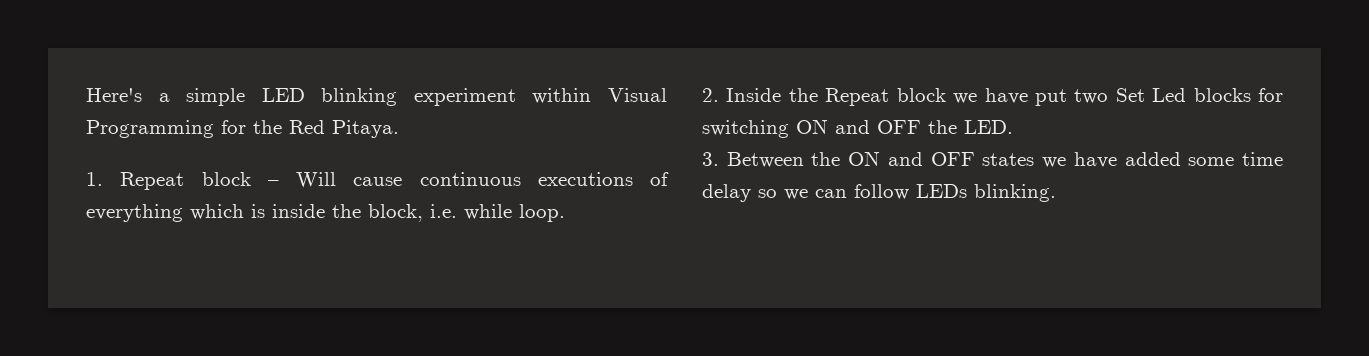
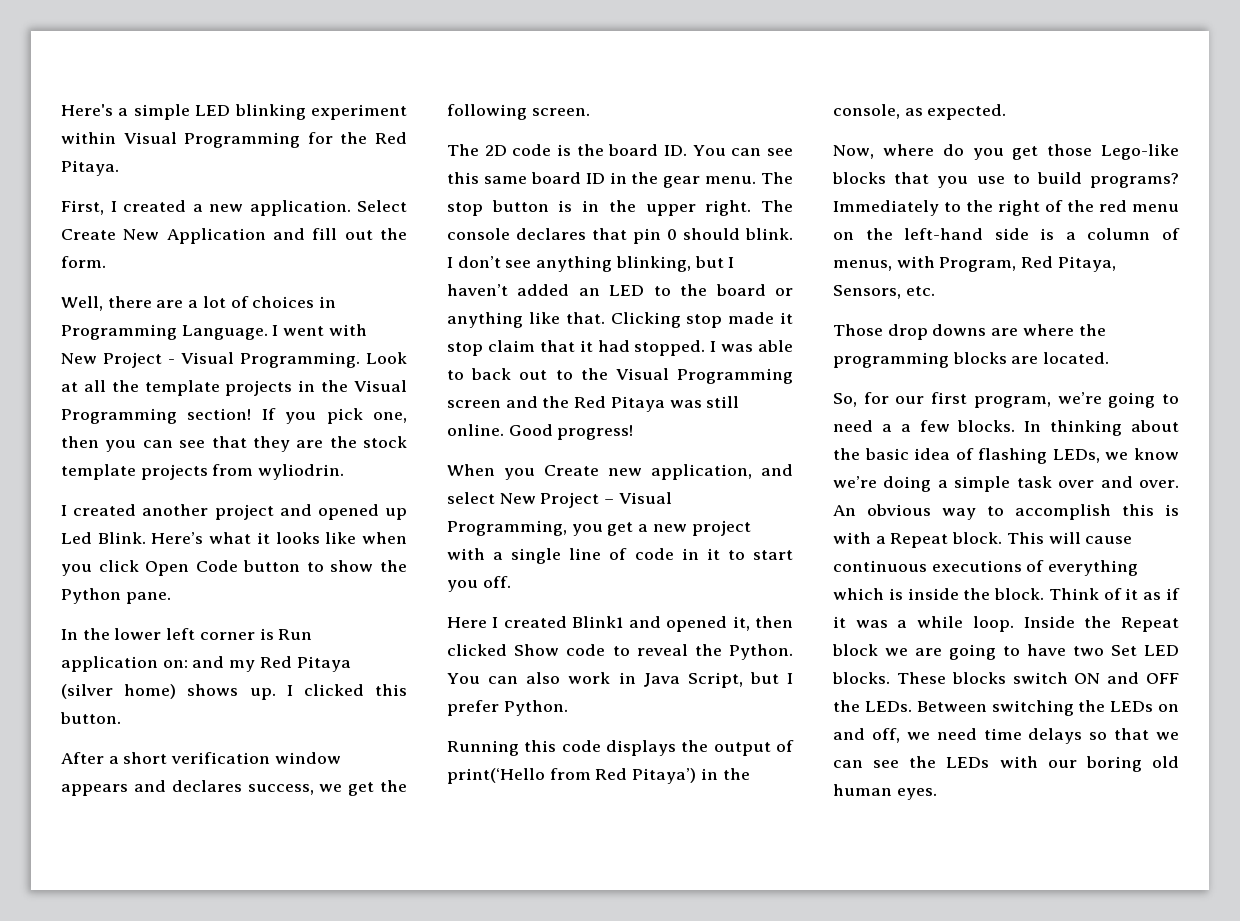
- 1. Repeat block – Will cause continuous executions of everything which is inside the block, i.e. while loop.
- 2. Inside the Repeat block we have put two Set Led blocks for switching ON and OFF the LED.
- 3. Between the ON and OFF states we have added some time delay so we can follow LEDs blinking.
+ First, I created a new application. Select Create New Application and fill out the form.
+ Well, there are a lot of choices in Programming Language. I went with New Project - Visual Programming. Look at all the template projects in the Visual Programming section! If you pick one, then you can see that they are the stock template projects from wyliodrin.
+ I created another project and opened up Led Blink. Here’s what it looks like when you click Open Code button to show the Python pane.
+ In the lower left corner is Run application on: and my Red Pitaya (silver home) shows up. I clicked this button.
+ After a short verification window appears and declares success, we get the following screen.
+ The 2D code is the board ID. You can see this same board ID in the gear menu. The stop button is in the upper right. The console declares that pin 0 should blink. I don’t see anything blinking, but I haven’t added an LED to the board or anything like that. Clicking stop made it stop claim that it had stopped. I was able to back out to the Visual Programming screen and the Red Pitaya was still online. Good progress!
+ When you Create new application, and select New Project – Visual Programming, you get a new project with a single line of code in it to start you off.
+ Here I created Blink1 and opened it, then clicked Show code to reveal the Python. You can also work in Java Script, but I prefer Python.
+ Running this code displays the output of print(‘Hello from Red Pitaya’) in the console, as expected.
+ Now, where do you get those Lego-like blocks that you use to build programs? Immediately to the right of the red menu on the left-hand side is a column of menus, with Program, Red Pitaya, Sensors, etc.
+ Those drop downs are where the programming blocks are located.
+ So, for our first program, we’re going to need a a few blocks. In thinking about the basic idea of flashing LEDs, we know we’re doing a simple task over and over. An obvious way to accomplish this is with a Repeat block. This will cause continuous executions of everything which is inside the block. Think of it as if it was a while loop. Inside the Repeat block we are going to have two Set LED blocks. These blocks switch ON and OFF the LEDs. Between switching the LEDs on and off, we need time delays so that we can see the LEDs with our boring old human eyes.

